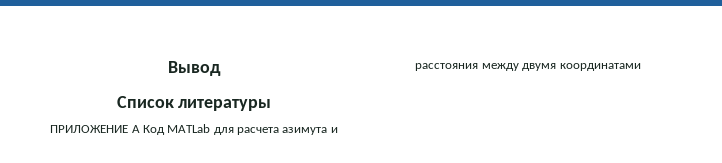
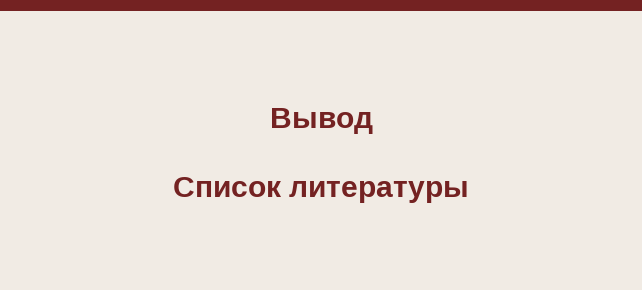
- ПРИЛОЖЕНИЕ А Код MATLab для расчета азимута и расстояния между двумя координатами

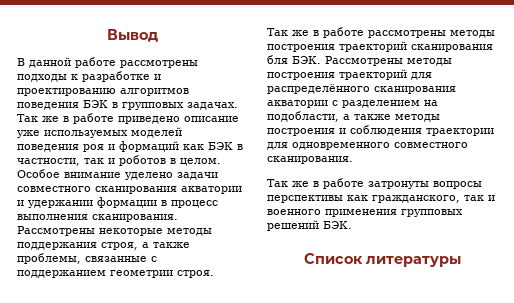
+ В данной работе рассмотрены подходы к разработке и проектированию алгоритмов поведения БЭК в групповых задачах. Так же в работе приведено описание уже используемых моделей поведения роя и формаций как БЭК в частности, так и роботов в целом. Особое внимание уделено задачи совместного сканирования акватории и удержании формации в процесс выполнения сканирования. Рассмотрены некоторые методы поддержания строя, а также проблемы, связанные с поддержанием геометрии строя.
+ Так же в работе рассмотрены методы построения траекторий сканирования бля БЭК. Рассмотрены методы построения траекторий для распределённого сканирования акватории с разделением на подобласти, а также методы построения и соблюдения траектории для одновременного совместного сканирования.
+ Так же в работе затронуты вопросы перспективы как гражданского, так и военного применения групповых решений БЭК.

